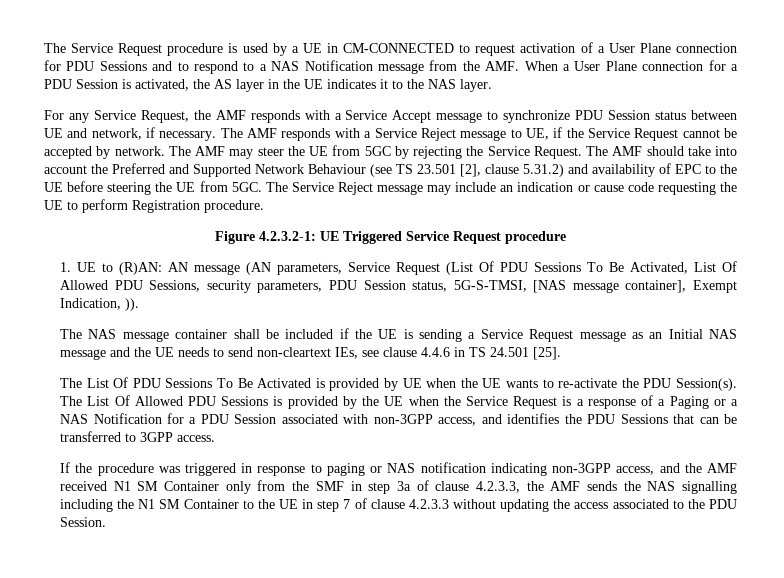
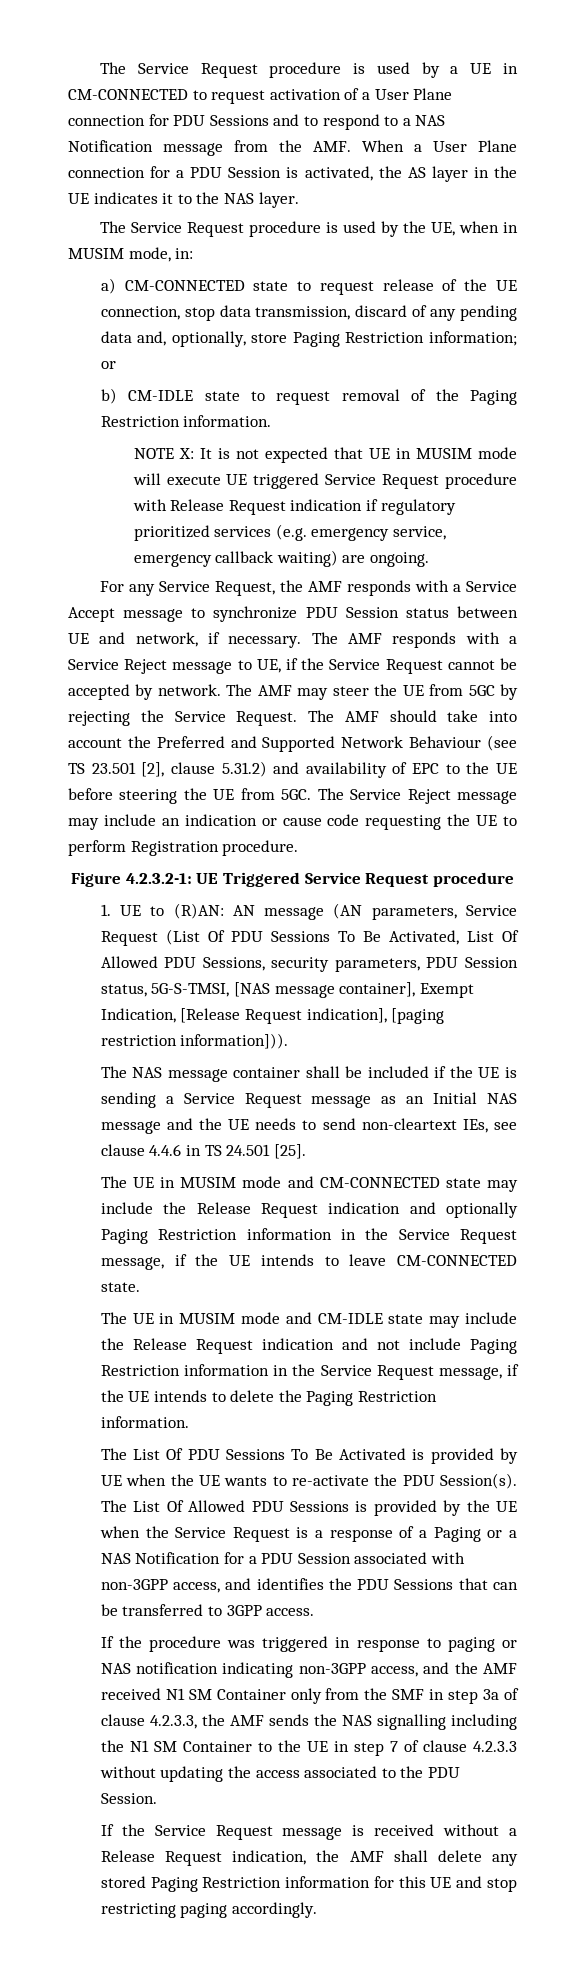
+ The Service Request procedure is used by the UE, when in MUSIM mode, in:
+ a) CM-CONNECTED state to request release of the UE connection, stop data transmission, discard of any pending data and, optionally, store Paging Restriction information; or
+ b) CM-IDLE state to request removal of the Paging Restriction information.
+ NOTE X: It is not expected that UE in MUSIM mode will execute UE triggered Service Request procedure with Release Request indication if regulatory prioritized services (e.g. emergency service, emergency callback waiting) are ongoing.
- 1. UE to (R)AN: AN message (AN parameters, Service Request (List Of PDU Sessions To Be Activated, List Of Allowed PDU Sessions, security parameters, PDU Session status, 5G-S-TMSI, [NAS message container], Exempt Indication, )).
+ 1. UE to (R)AN: AN message (AN parameters, Service Request (List Of PDU Sessions To Be Activated, List Of Allowed PDU Sessions, security parameters, PDU Session status, 5G-S-TMSI, [NAS message container], Exempt Indication, [Release Request indication], [paging restriction information])).
+ The UE in MUSIM mode and CM-CONNECTED state may include the Release Request indication and optionally Paging Restriction information in the Service Request message, if the UE intends to leave CM-CONNECTED state.
+ The UE in MUSIM mode and CM-IDLE state may include the Release Request indication and not include Paging Restriction information in the Service Request message, if the UE intends to delete the Paging Restriction information.
+ If the Service Request message is received without a Release Request indication, the AMF shall delete any stored Paging Restriction information for this UE and stop restricting paging accordingly.

